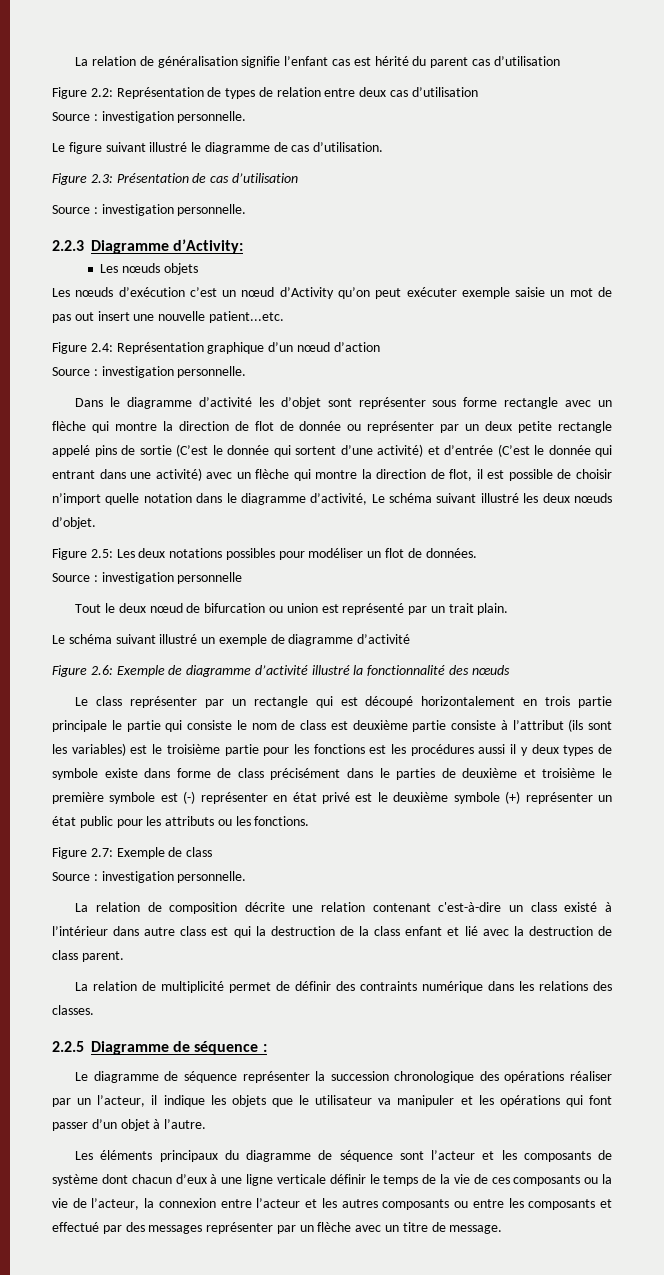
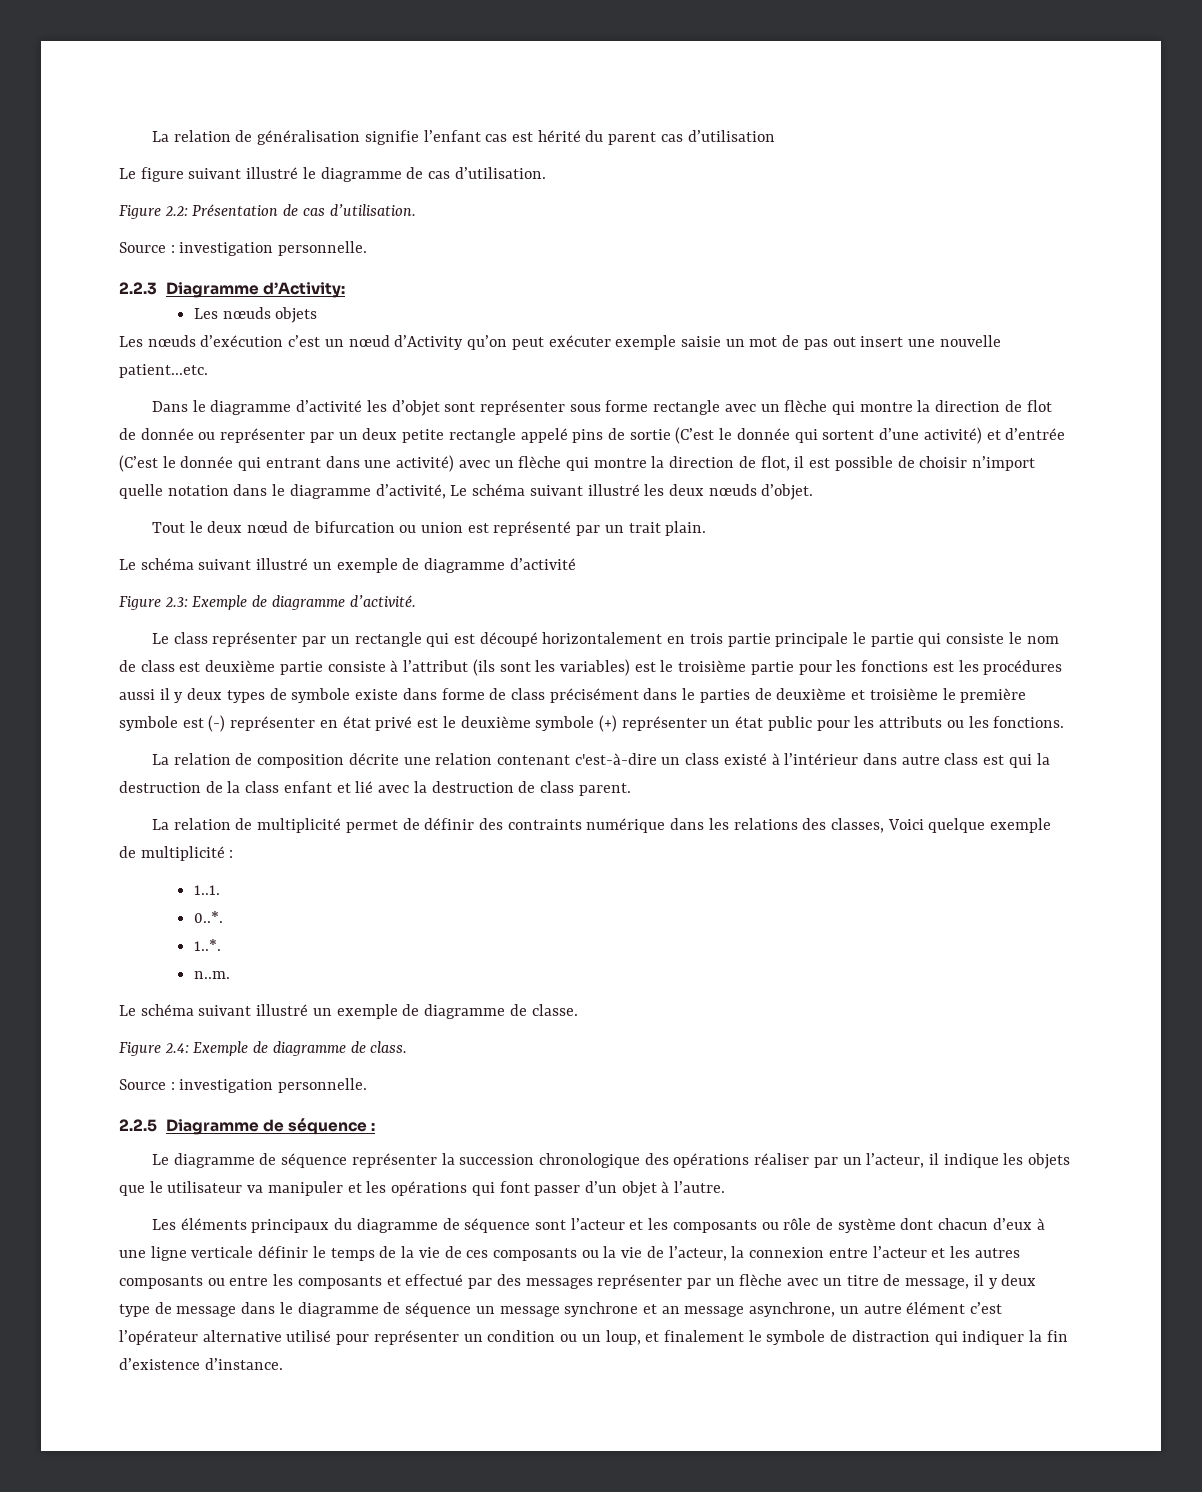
- Figure 2.2: Représentation de types de relation entre deux cas d’utilisation
- Source : investigation personnelle.
- Figure 2.3: Présentation de cas d’utilisation
+ Figure 2.2: Présentation de cas d’utilisation.
- Figure 2.4: Représentation graphique d’un nœud d’action
- Source : investigation personnelle.
- Figure 2.5: Les deux notations possibles pour modéliser un flot de données.
- Source : investigation personnelle
- Figure 2.6: Exemple de diagramme d’activité illustré la fonctionnalité des nœuds
+ Figure 2.3: Exemple de diagramme d’activité.
- Figure 2.7: Exemple de class
- Source : investigation personnelle.
- La relation de multiplicité permet de définir des contraints numérique dans les relations des classes.
+ La relation de multiplicité permet de définir des contraints numérique dans les relations des classes, Voici quelque exemple de multiplicité :
+ 1..1.
+ 0..*.
+ 1..*.
+ n..m.
+ Le schéma suivant illustré un exemple de diagramme de classe.
+ Figure 2.4: Exemple de diagramme de class.
+ Source : investigation personnelle.
- Les éléments principaux du diagramme de séquence sont l’acteur et les composants de système dont chacun d’eux à une ligne verticale définir le temps de la vie de ces composants ou la vie de l’acteur, la connexion entre l’acteur et les autres composants ou entre les composants et effectué par des messages représenter par un flèche avec un titre de message.
+ Les éléments principaux du diagramme de séquence sont l’acteur et les composants ou rôle de système dont chacun d’eux à une ligne verticale définir le temps de la vie de ces composants ou la vie de l’acteur, la connexion entre l’acteur et les autres composants ou entre les composants et effectué par des messages représenter par un flèche avec un titre de message, il y deux type de message dans le diagramme de séquence un message synchrone et an message asynchrone, un autre élément c’est l’opérateur alternative utilisé pour représenter un condition ou un loup, et finalement le symbole de distraction qui indiquer la fin d’existence d’instance.

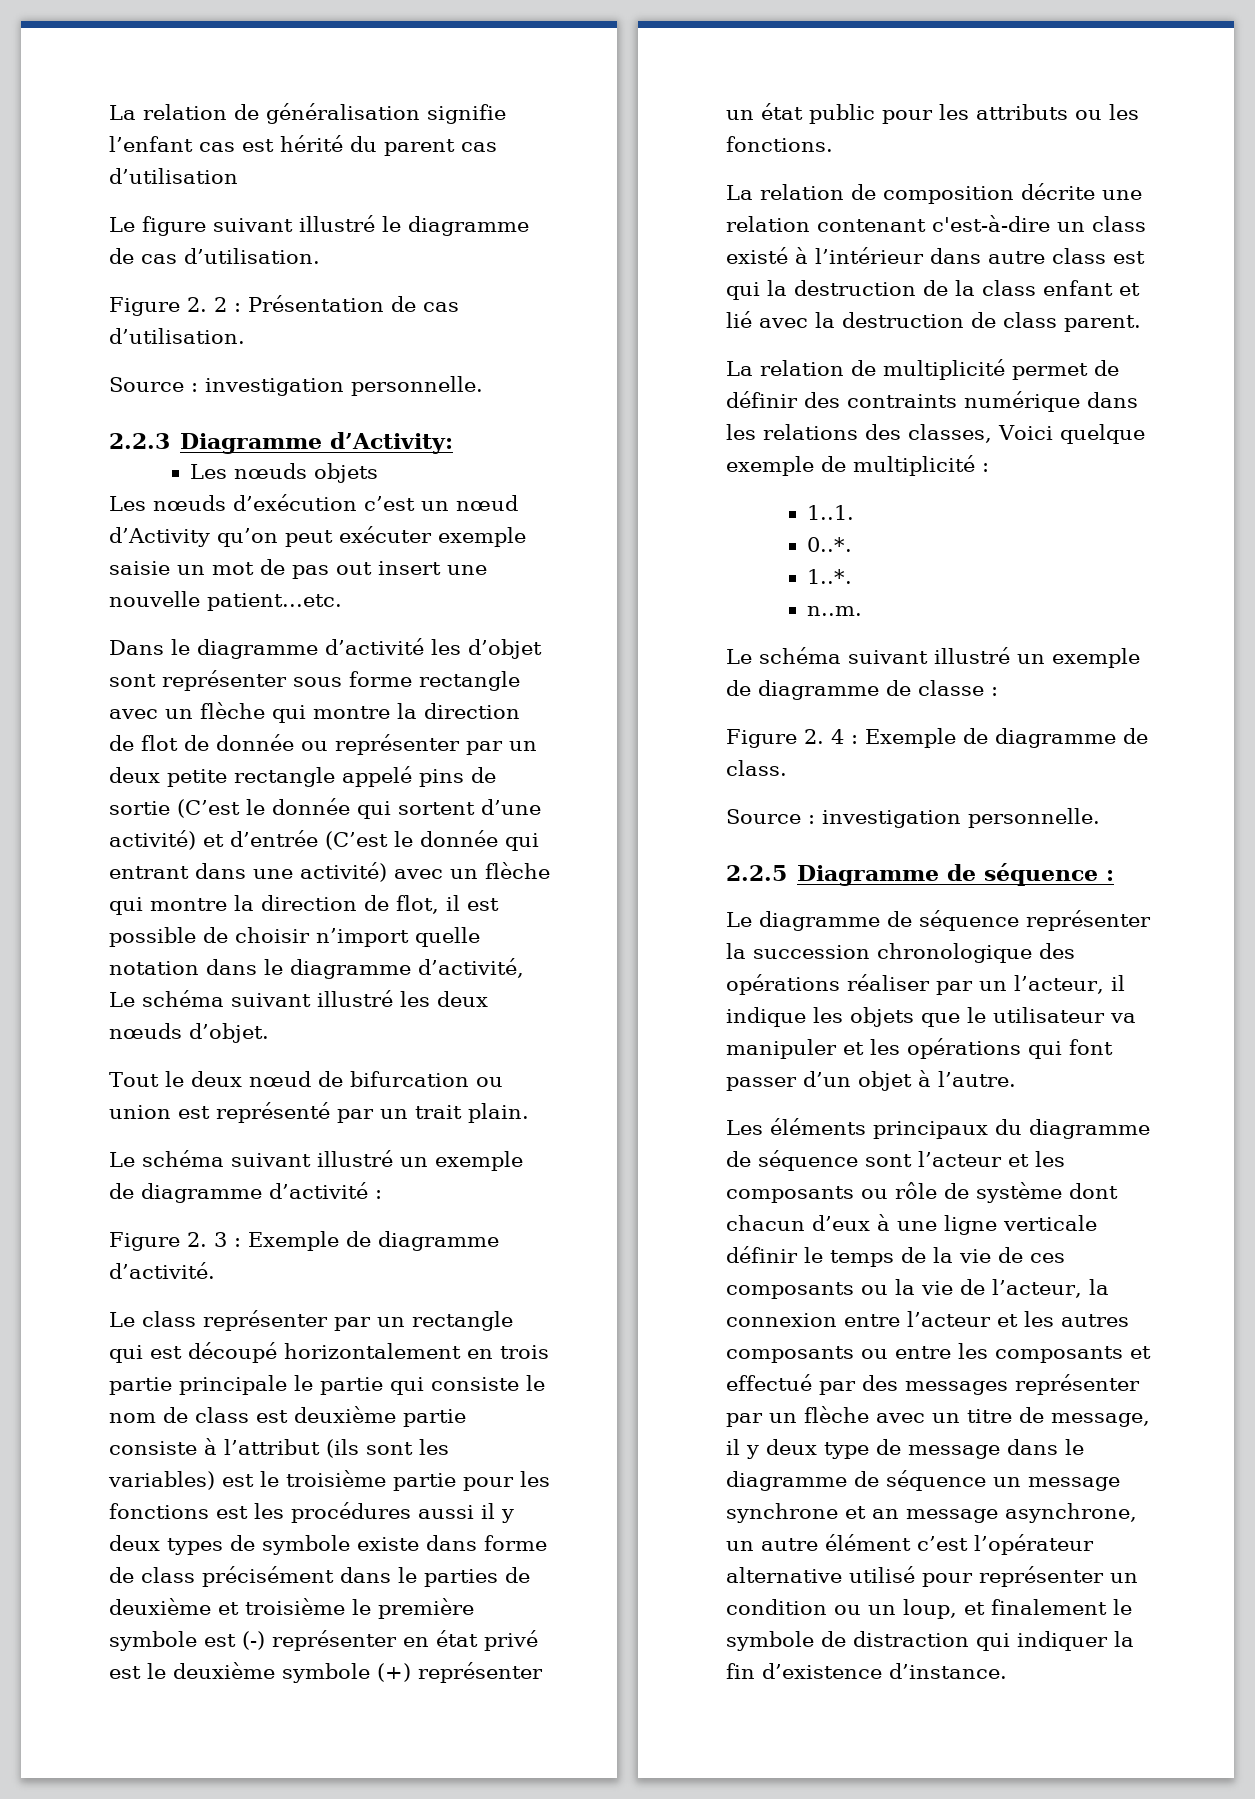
- Figure 2.2: Présentation de cas d’utilisation.
+ Figure 2. 2 : Présentation de cas d’utilisation.
- Le schéma suivant illustré un exemple de diagramme d’activité
- Figure 2.3: Exemple de diagramme d’activité.
+ Le schéma suivant illustré un exemple de diagramme d’activité :
+ Figure 2. 3 : Exemple de diagramme d’activité.
- Le schéma suivant illustré un exemple de diagramme de classe.
- Figure 2.4: Exemple de diagramme de class.
+ Le schéma suivant illustré un exemple de diagramme de classe :
+ Figure 2. 4 : Exemple de diagramme de class.

